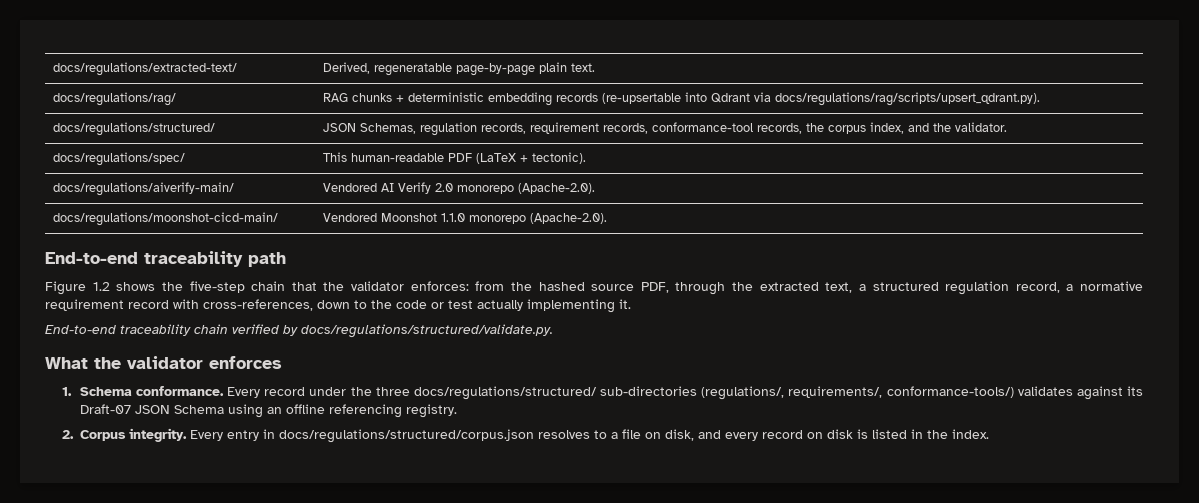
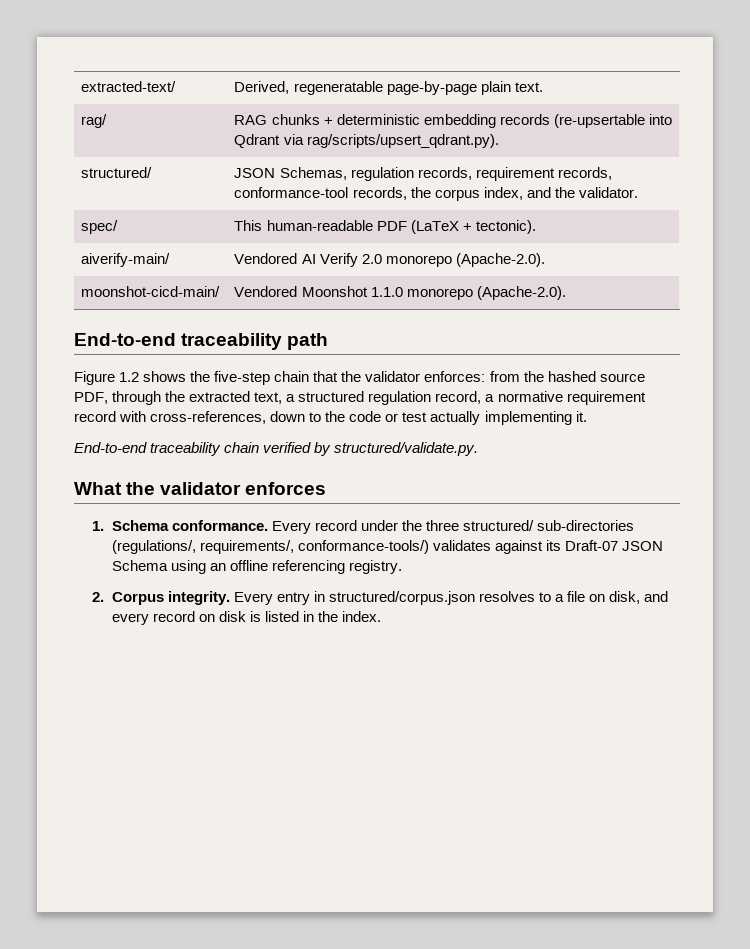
- docs/regulations/extracted-text/ | Derived, regeneratable page-by-page plain text.
+ extracted-text/ | Derived, regeneratable page-by-page plain text.
- docs/regulations/rag/ | RAG chunks + deterministic embedding records (re-upsertable into Qdrant via docs/regulations/rag/scripts/upsert_qdrant.py).
- docs/regulations/structured/ | JSON Schemas, regulation records, requirement records, conformance-tool records, the corpus index, and the validator.
+ rag/ | RAG chunks + deterministic embedding records (re-upsertable into Qdrant via rag/scripts/upsert_qdrant.py).
+ structured/ | JSON Schemas, regulation records, requirement records, conformance-tool records, the corpus index, and the validator.
- docs/regulations/spec/ | This human-readable PDF (LaTeX + tectonic).
+ spec/ | This human-readable PDF (LaTeX + tectonic).
- docs/regulations/aiverify-main/ | Vendored AI Verify 2.0 monorepo (Apache-2.0).
+ aiverify-main/ | Vendored AI Verify 2.0 monorepo (Apache-2.0).
- docs/regulations/moonshot-cicd-main/ | Vendored Moonshot 1.1.0 monorepo (Apache-2.0).
+ moonshot-cicd-main/ | Vendored Moonshot 1.1.0 monorepo (Apache-2.0).
- End-to-end traceability chain verified by docs/regulations/structured/validate.py.
+ End-to-end traceability chain verified by structured/validate.py.
- Every record under the three docs/regulations/structured/ sub-directories (regulations/, requirements/, conformance-tools/) validates against its Draft-07 JSON Schema using an offline referencing registry.
+ Every record under the three structured/ sub-directories (regulations/, requirements/, conformance-tools/) validates against its Draft-07 JSON Schema using an offline referencing registry.
- Every entry in docs/regulations/structured/corpus.json resolves to a file on disk, and every record on disk is listed in the index.
+ Every entry in structured/corpus.json resolves to a file on disk, and every record on disk is listed in the index.

